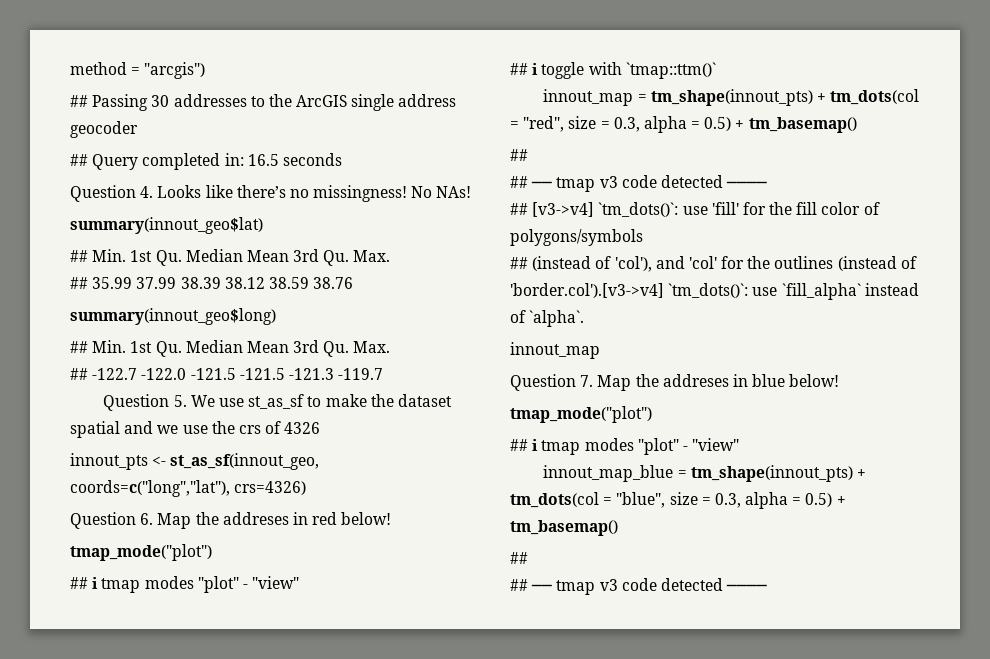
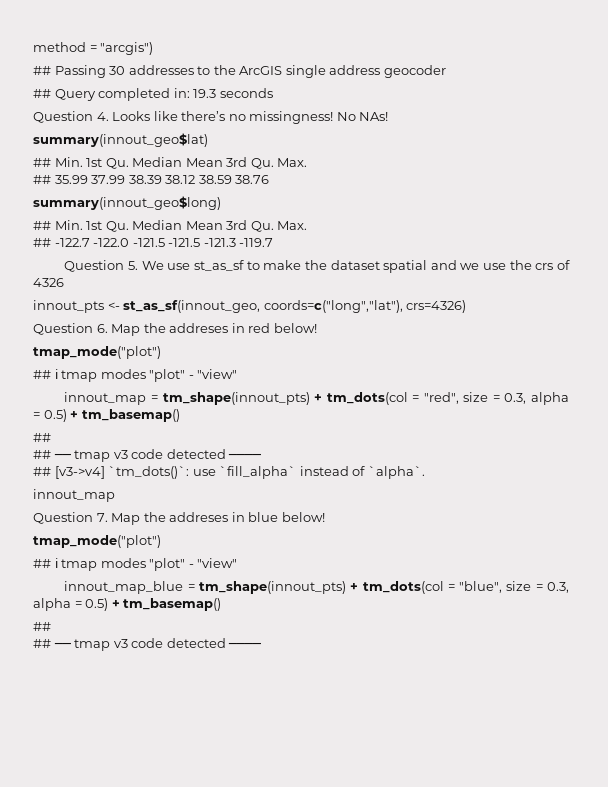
- ## Query completed in: 16.5 seconds
+ ## Query completed in: 19.3 seconds
- ## ℹ toggle with `tmap::ttm()`
- ## [v3->v4] `tm_dots()`: use 'fill' for the fill color of polygons/symbols
- ## (instead of 'col'), and 'col' for the outlines (instead of 'border.col').[v3->v4] `tm_dots()`: use `fill_alpha` instead of `alpha`.
+ ## [v3->v4] `tm_dots()`: use `fill_alpha` instead of `alpha`.

